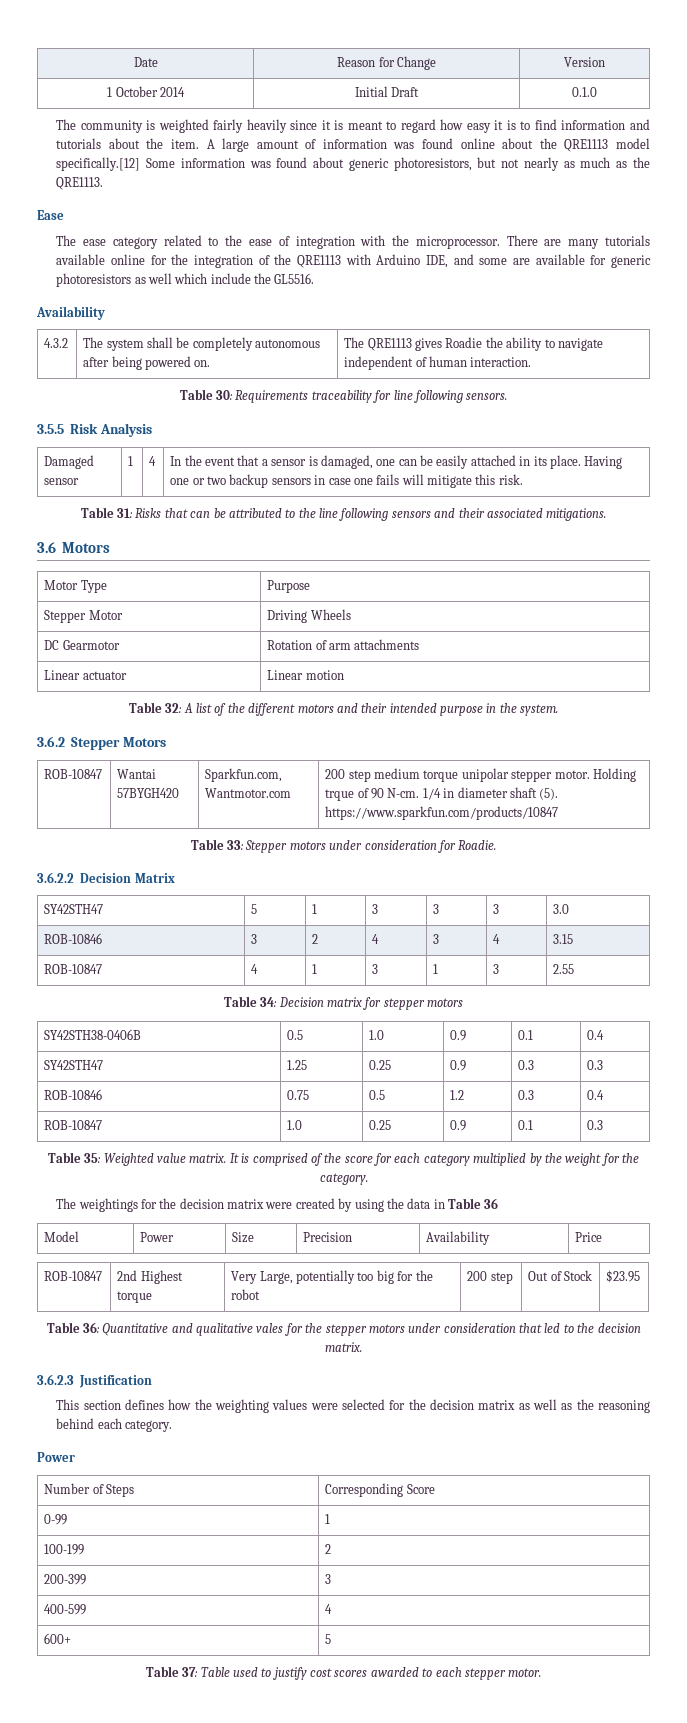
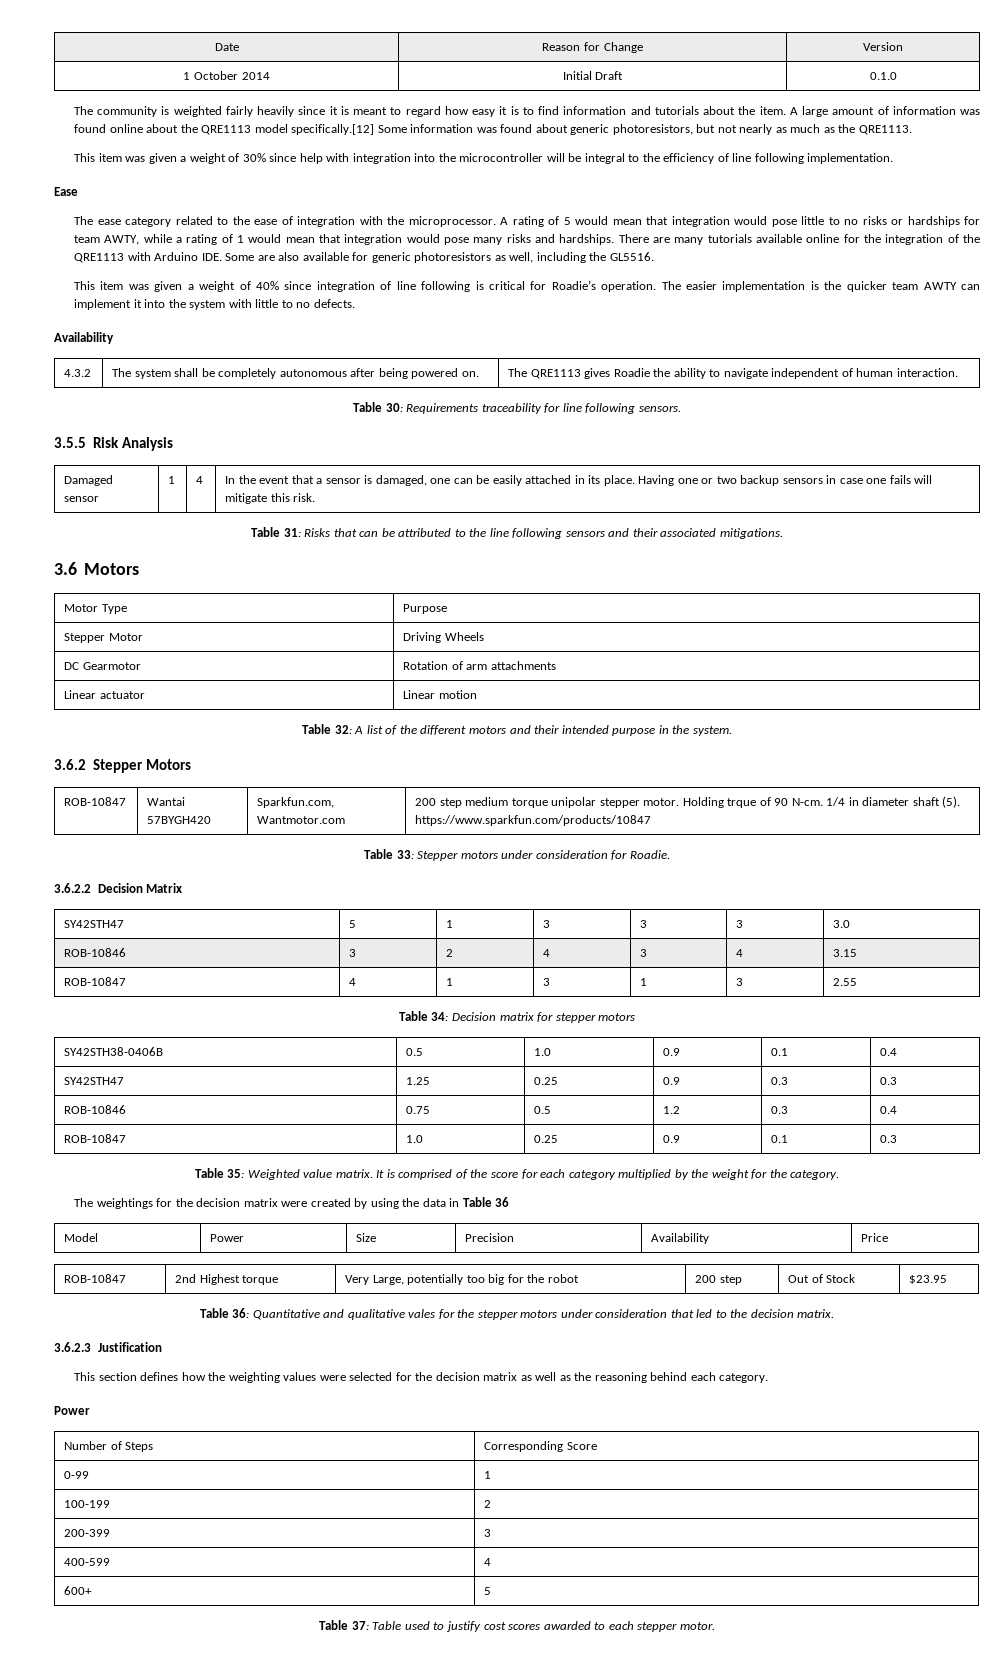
+ This item was given a weight of 30% since help with integration into the microcontroller will be integral to the efficiency of line following implementation.
+ A rating of 5 would mean that integration would pose little to no risks or hardships for team AWTY, while a rating of 1 would mean that integration would pose many risks and hardships.
- There are many tutorials available online for the integration of the QRE1113 with Arduino IDE, and some are available for generic photoresistors as well which include the GL5516.
+ There are many tutorials available online for the integration of the QRE1113 with Arduino IDE. Some are also available for generic photoresistors as well, including the GL5516.
+ This item was given a weight of 40% since integration of line following is critical for Roadie’s operation. The easier implementation is the quicker team AWTY can implement it into the system with little to no defects.

